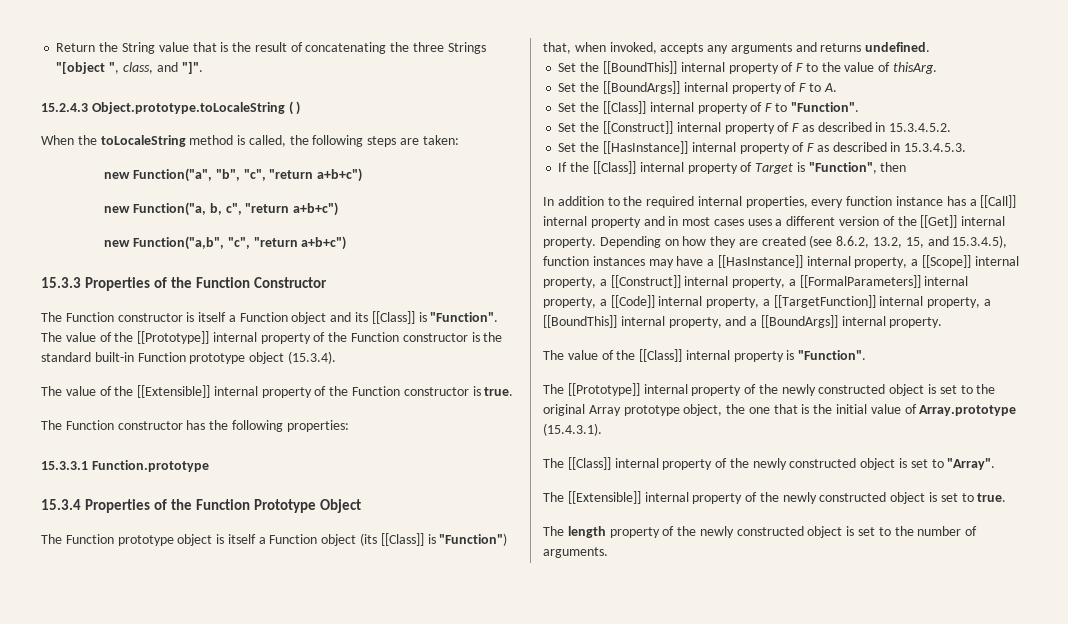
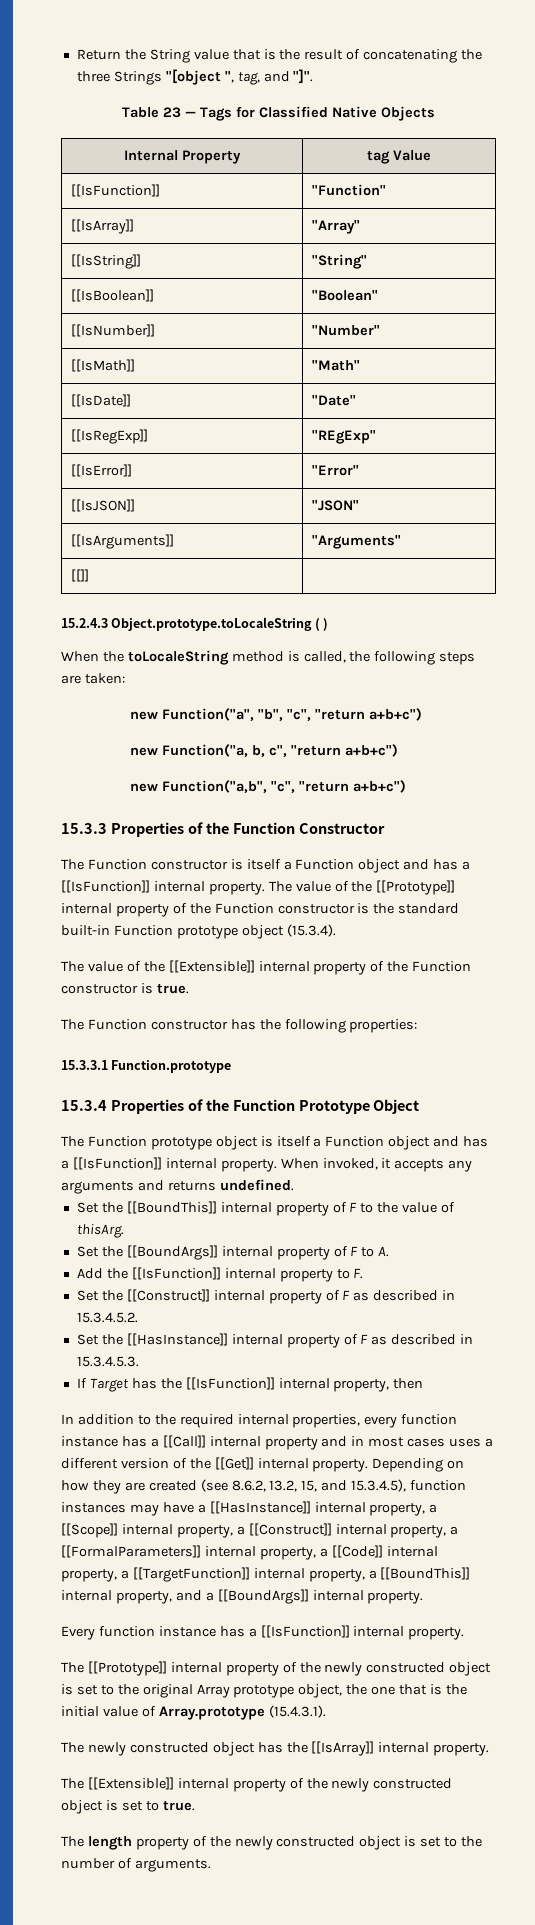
- Return the String value that is the result of concatenating the three Strings "[object ", class, and "]".
+ Return the String value that is the result of concatenating the three Strings "[object ", tag, and "]".
+ Table 23 — Tags for Classified Native Objects
+ Internal Property | tag Value
+ [[IsFunction]] | "Function"
+ [[IsArray]] | "Array"
+ [[IsString]] | "String"
+ [[IsBoolean]] | "Boolean"
+ [[IsNumber]] | "Number"
+ [[IsMath]] | "Math"
+ [[IsDate]] | "Date"
+ [[IsRegExp]] | "REgExp"
+ [[IsError]] | "Error"
+ [[IsJSON]] | "JSON"
+ [[IsArguments]] | "Arguments"
+ [[]] |
- The Function constructor is itself a Function object and its [[Class]] is "Function".
+ The Function constructor is itself a Function object and has a [[IsFunction]] internal property.
- The Function prototype object is itself a Function object (its [[Class]] is "Function") that, when invoked, accepts any arguments and returns undefined.
+ The Function prototype object is itself a Function object and has a [[IsFunction]] internal property. When invoked, it accepts any arguments and returns undefined.
- Set the [[Class]] internal property of F to "Function".
+ Add the [[IsFunction]] internal property to F.
- If the [[Class]] internal property of Target is "Function", then
+ If Target has the [[IsFunction]] internal property, then
- The value of the [[Class]] internal property is "Function".
+ Every function instance has a [[IsFunction]] internal property.
- The [[Class]] internal property of the newly constructed object is set to "Array".
+ The newly constructed object has the [[IsArray]] internal property.

